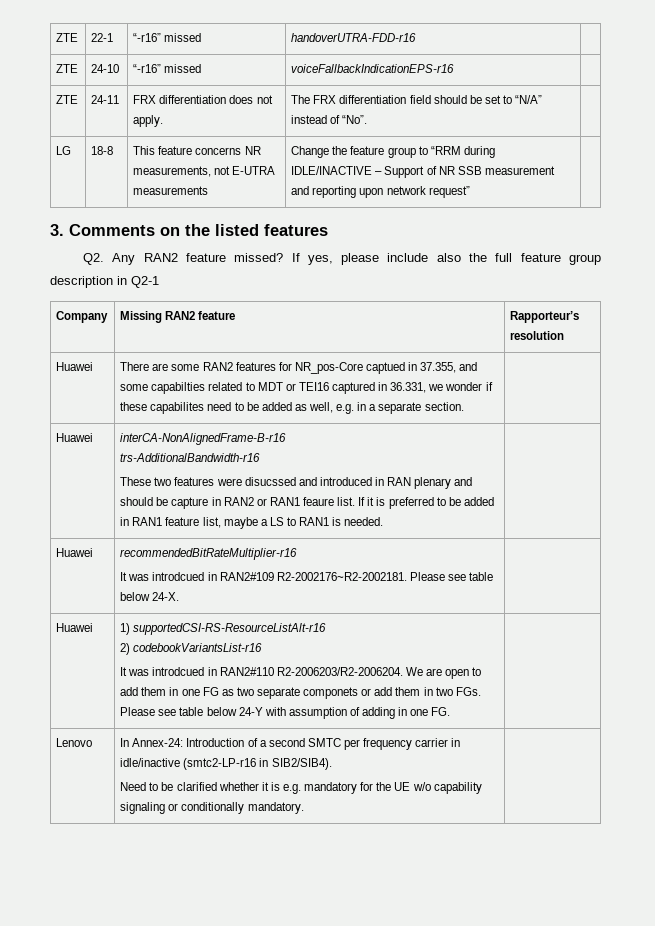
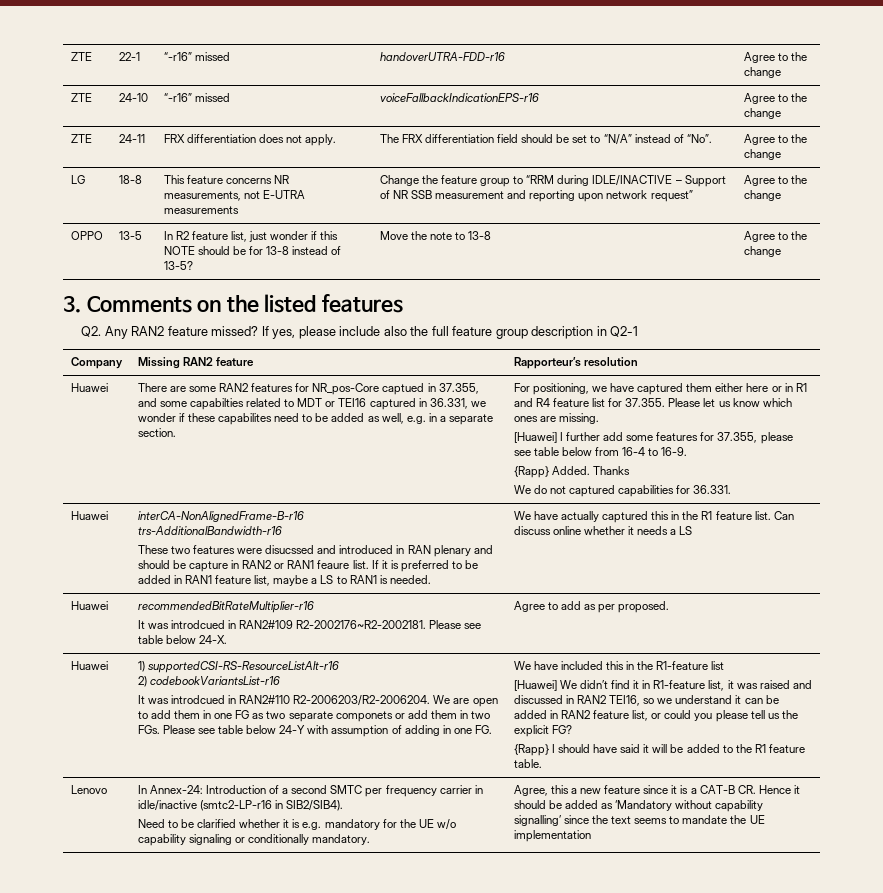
- ZTE | 22-1 | “-r16” missed | handoverUTRA-FDD-r16 |
+ ZTE | 22-1 | “-r16” missed | handoverUTRA-FDD-r16 | Agree to the change
- ZTE | 24-10 | “-r16” missed | voiceFallbackIndicationEPS-r16 |
+ ZTE | 24-10 | “-r16” missed | voiceFallbackIndicationEPS-r16 | Agree to the change
- ZTE | 24-11 | FRX differentiation does not apply. | The FRX differentiation field should be set to “N/A” instead of “No”. |
+ ZTE | 24-11 | FRX differentiation does not apply. | The FRX differentiation field should be set to “N/A” instead of “No”. | Agree to the change
- LG | 18-8 | This feature concerns NR measurements, not E-UTRA measurements | Change the feature group to “RRM during IDLE/INACTIVE – Support of NR SSB measurement and reporting upon network request” |
+ LG | 18-8 | This feature concerns NR measurements, not E-UTRA measurements | Change the feature group to “RRM during IDLE/INACTIVE – Support of NR SSB measurement and reporting upon network request” | Agree to the change
+ OPPO | 13-5 | In R2 feature list, just wonder if this NOTE should be for 13-8 instead of 13-5? | Move the note to 13-8 | Agree to the change
+ For positioning, we have captured them either here or in R1 and R4 feature list for 37.355. Please let us know which ones are missing.
+ [Huawei] I further add some features for 37.355, please see table below from 16-4 to 16-9.
+ {Rapp} Added. Thanks
+ We do not captured capabilities for 36.331.
+ We have actually captured this in the R1 feature list. Can discuss online whether it needs a LS
  Huawei | recommendedBitRateMultiplier-r16
- It was introdcued in RAN2#109 R2-2002176~R2-2002181. Please see table below 24-X. |
+ It was introdcued in RAN2#109 R2-2002176~R2-2002181. Please see table below 24-X. | Agree to add as per proposed.
+ We have included this in the R1-feature list
+ [Huawei] We didn’t find it in R1-feature list, it was raised and discussed in RAN2 TEI16, so we understand it can be added in RAN2 feature list, or could you please tell us the explicit FG?
+ {Rapp} I should have said it will be added to the R1 feature table.
+ Agree, this a new feature since it is a CAT-B CR. Hence it should be added as ‘Mandatory without capability signalling’ since the text seems to mandate the UE implementation

